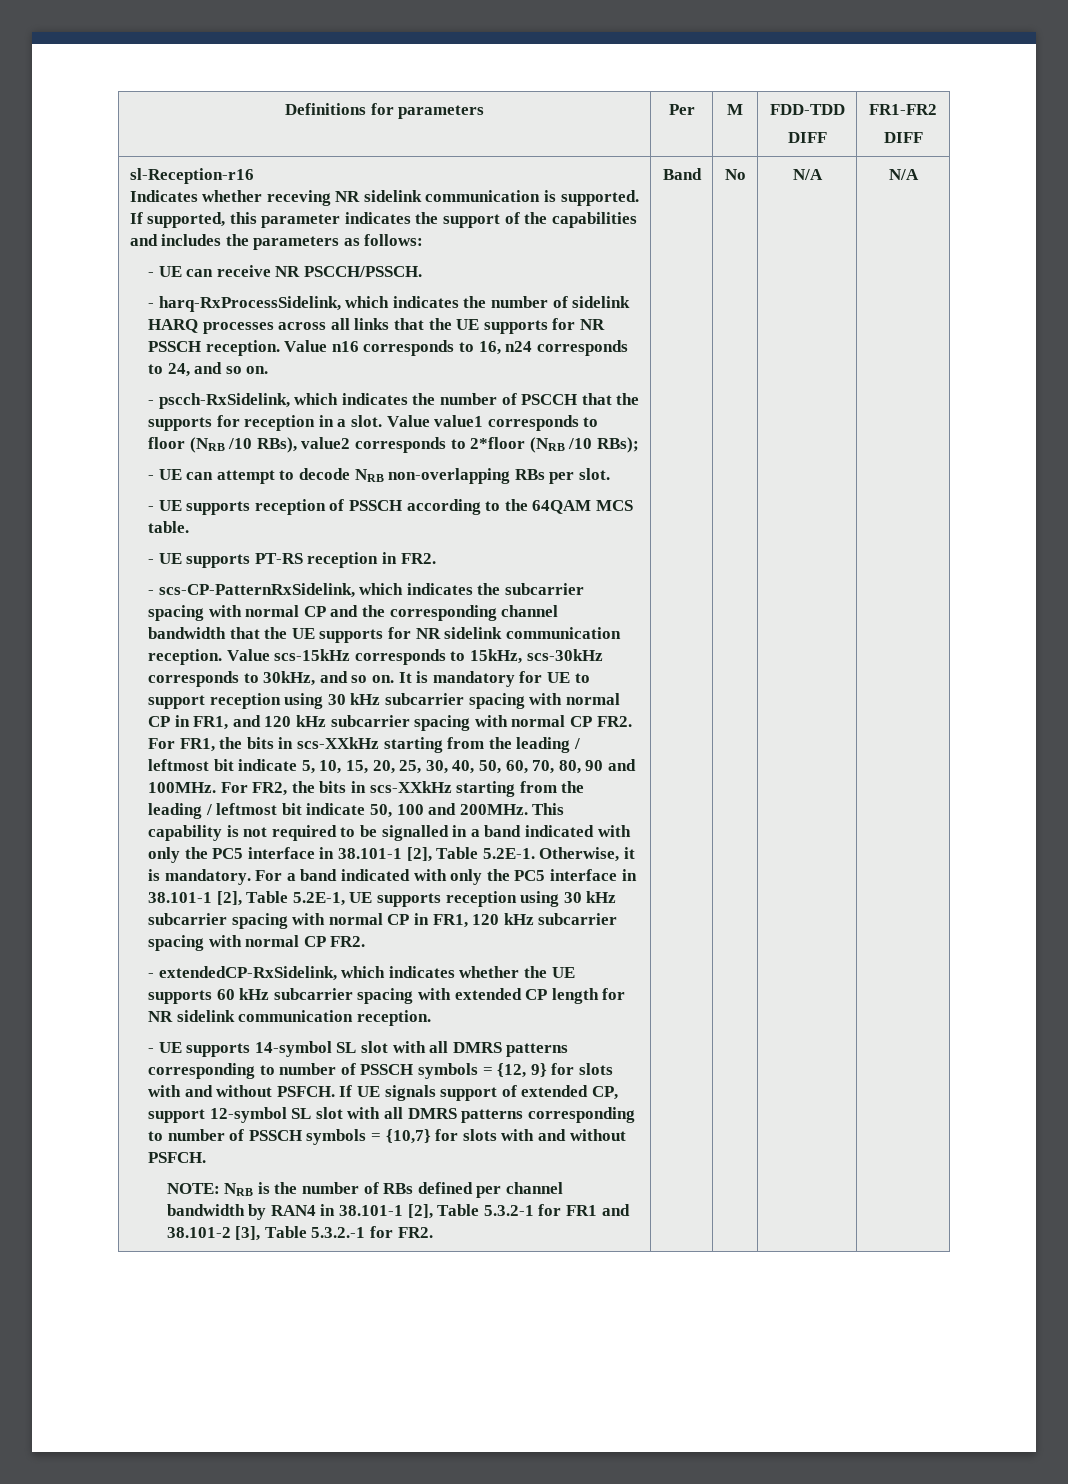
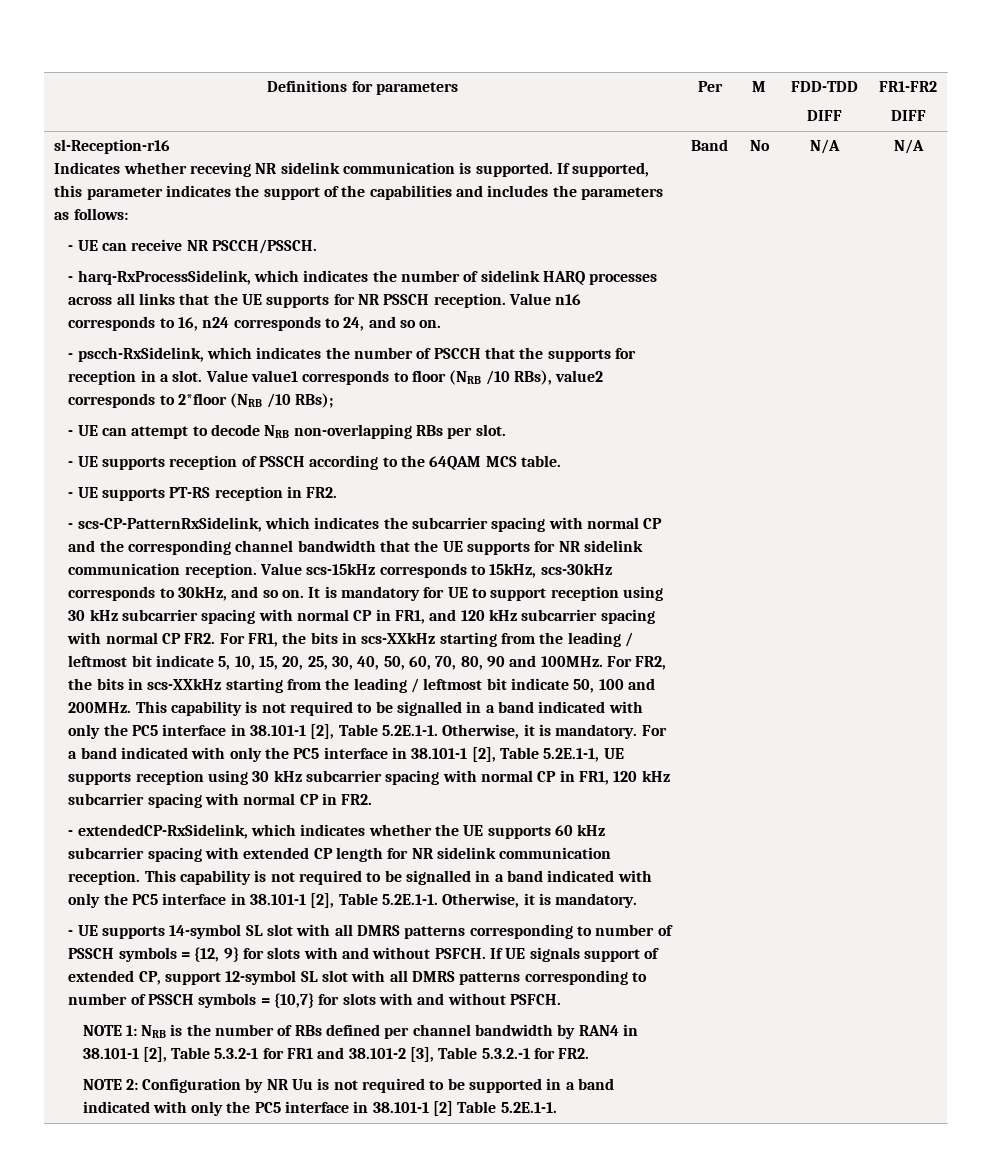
- For FR2, the bits in scs-XXkHz starting from the leading / leftmost bit indicate 50, 100 and 200MHz. This capability is not required to be signalled in a band indicated with only the PC5 interface in 38.101-1 [2], Table 5.2E-1. Otherwise, it is mandatory.
+ For FR2, the bits in scs-XXkHz starting from the leading / leftmost bit indicate 50, 100 and 200MHz. This capability is not required to be signalled in a band indicated with only the PC5 interface in 38.101-1 [2], Table 5.2E.1-1. Otherwise, it is mandatory.
- For a band indicated with only the PC5 interface in 38.101-1 [2], Table 5.2E-1, UE supports reception using 30 kHz subcarrier spacing with normal CP in FR1, 120 kHz subcarrier spacing with normal CP FR2.
+ For a band indicated with only the PC5 interface in 38.101-1 [2], Table 5.2E.1-1, UE supports reception using 30 kHz subcarrier spacing with normal CP in FR1, 120 kHz subcarrier spacing with normal CP in FR2.
- - extendedCP-RxSidelink, which indicates whether the UE supports 60 kHz subcarrier spacing with extended CP length for NR sidelink communication reception.
+ - extendedCP-RxSidelink, which indicates whether the UE supports 60 kHz subcarrier spacing with extended CP length for NR sidelink communication reception. This capability is not required to be signalled in a band indicated with only the PC5 interface in 38.101-1 [2], Table 5.2E.1-1. Otherwise, it is mandatory.
- NOTE: NRB is the number of RBs defined per channel bandwidth by RAN4 in 38.101-1 [2], Table 5.3.2-1 for FR1 and 38.101-2 [3], Table 5.3.2.-1 for FR2.
+ NOTE 1: NRB is the number of RBs defined per channel bandwidth by RAN4 in 38.101-1 [2], Table 5.3.2-1 for FR1 and 38.101-2 [3], Table 5.3.2.-1 for FR2.
+ NOTE 2: Configuration by NR Uu is not required to be supported in a band indicated with only the PC5 interface in 38.101-1 [2] Table 5.2E.1-1.

